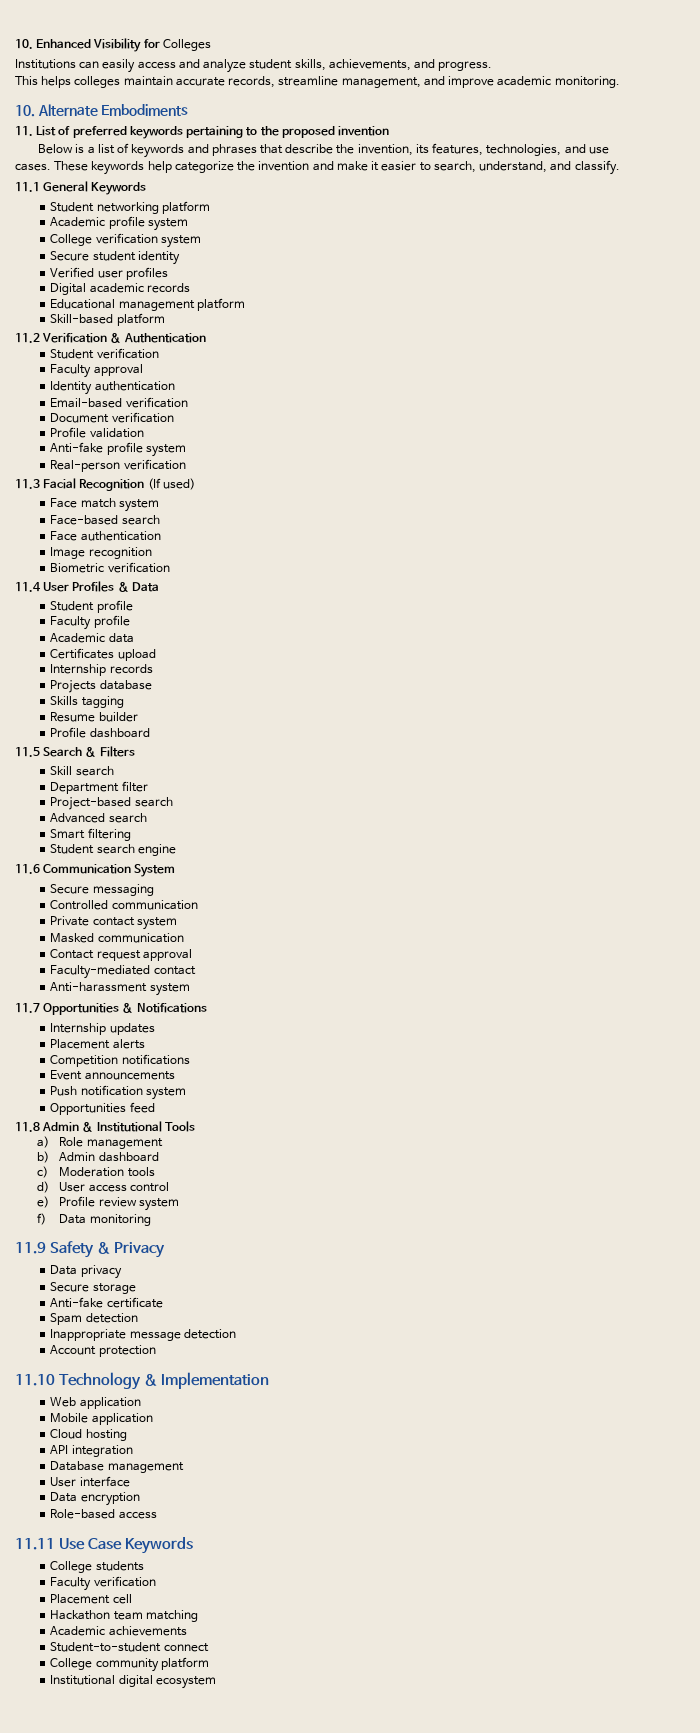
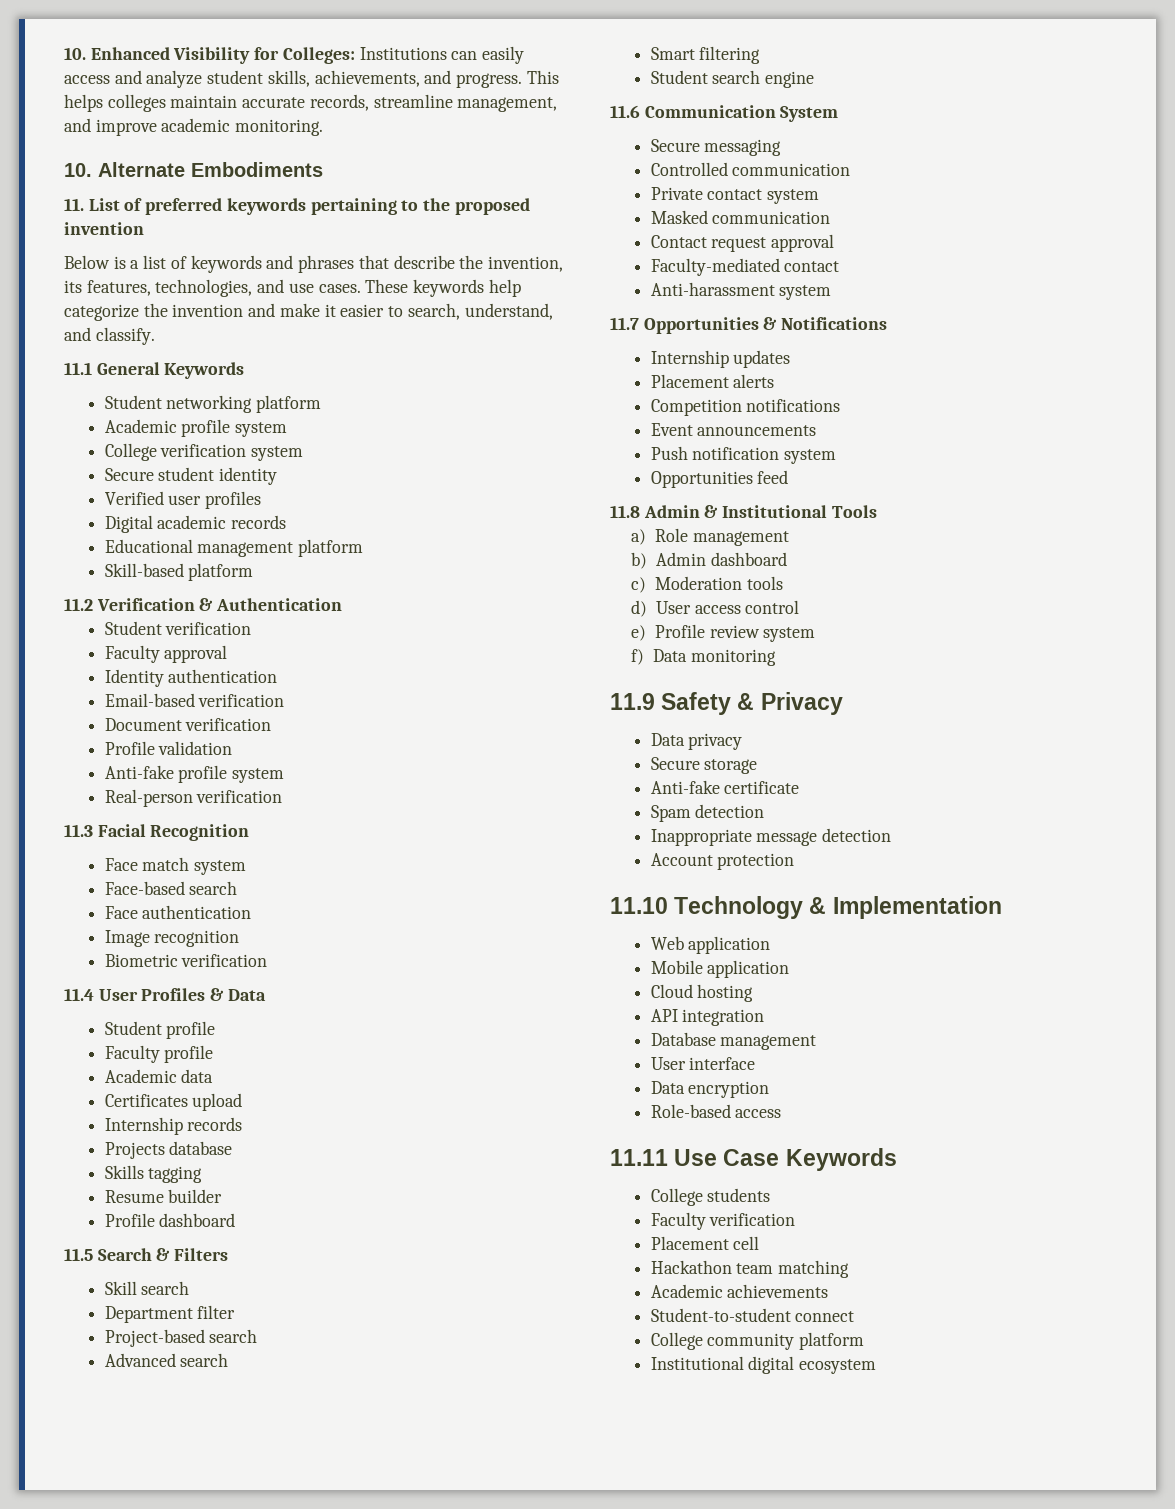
- 10. Enhanced Visibility for Colleges
- Institutions can easily access and analyze student skills, achievements, and progress.
- This helps colleges maintain accurate records, streamline management, and improve academic monitoring.
+ 10. Enhanced Visibility for Colleges: Institutions can easily access and analyze student skills, achievements, and progress. This helps colleges maintain accurate records, streamline management, and improve academic monitoring.
- 11.3 Facial Recognition (If used)
+ 11.3 Facial Recognition

